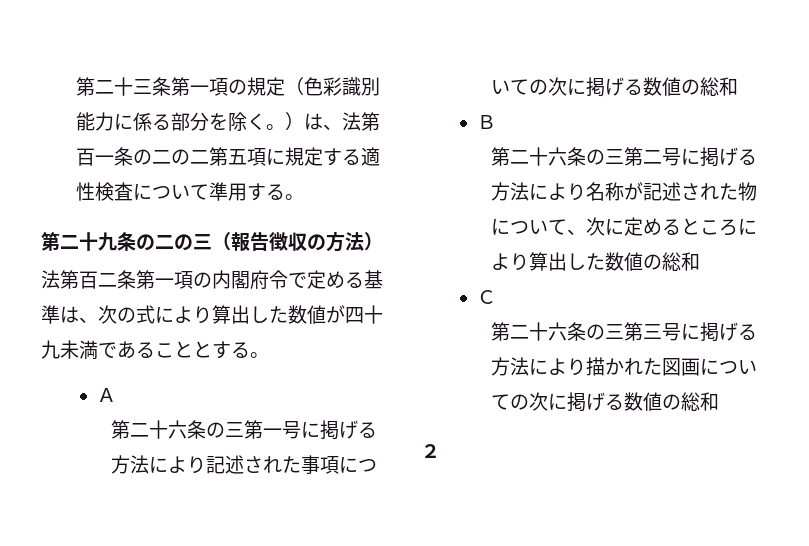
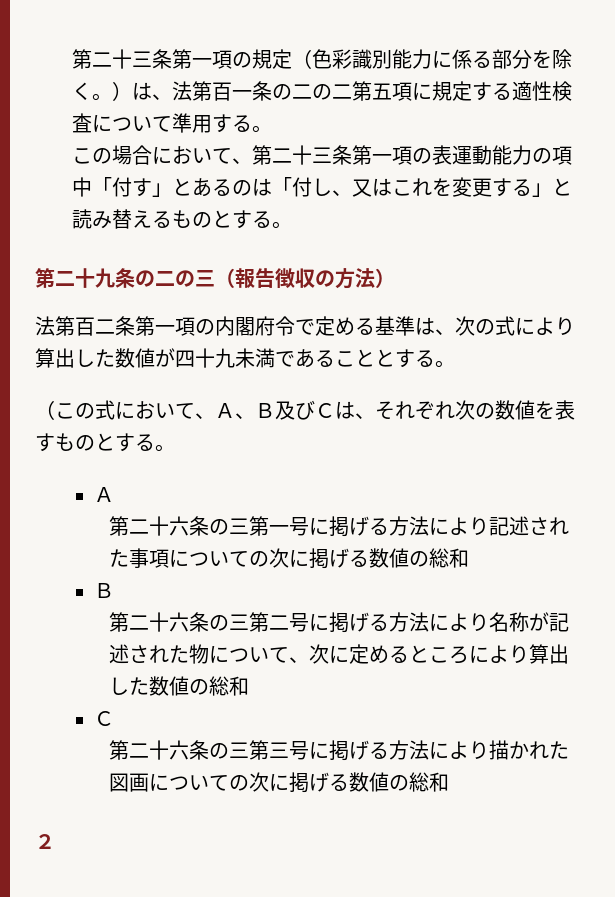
+ この場合において、第二十三条第一項の表運動能力の項中「付す」とあるのは「付し、又はこれを変更する」と読み替えるものとする。
+ （この式において、Ａ、Ｂ及びＣは、それぞれ次の数値を表すものとする。

